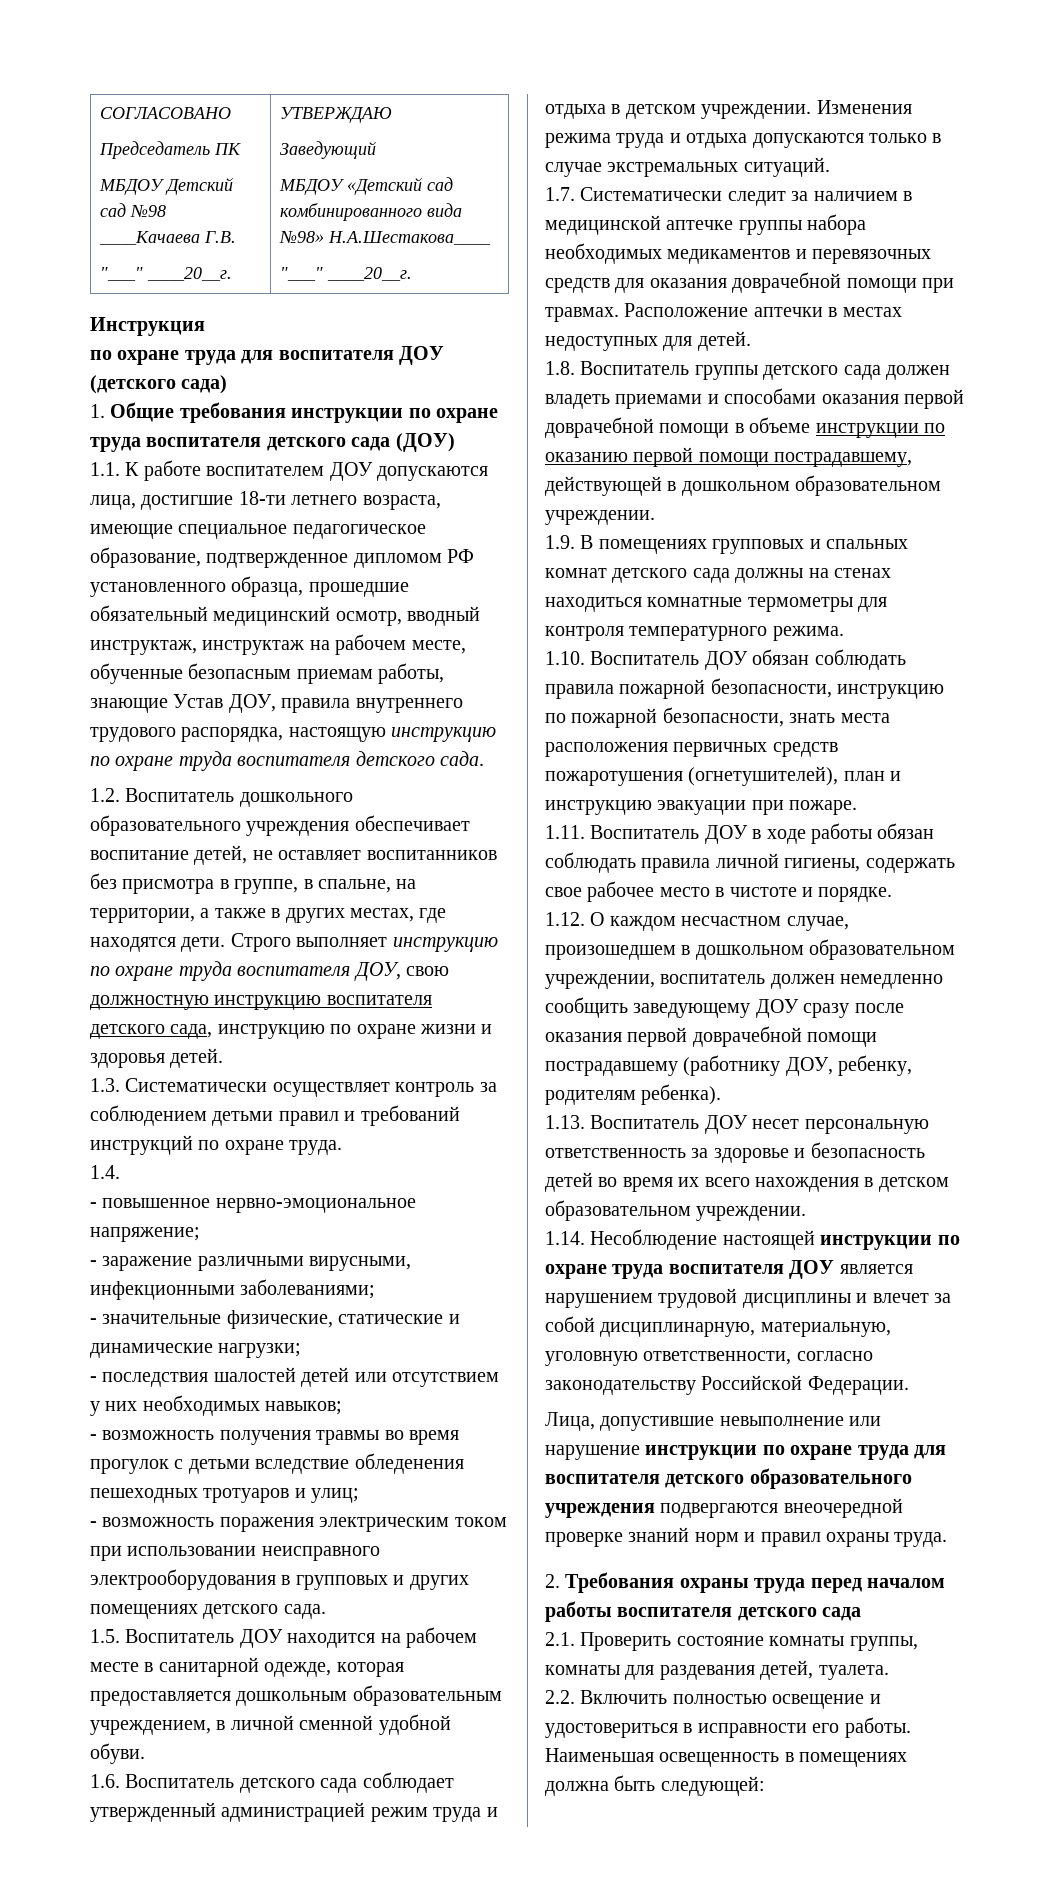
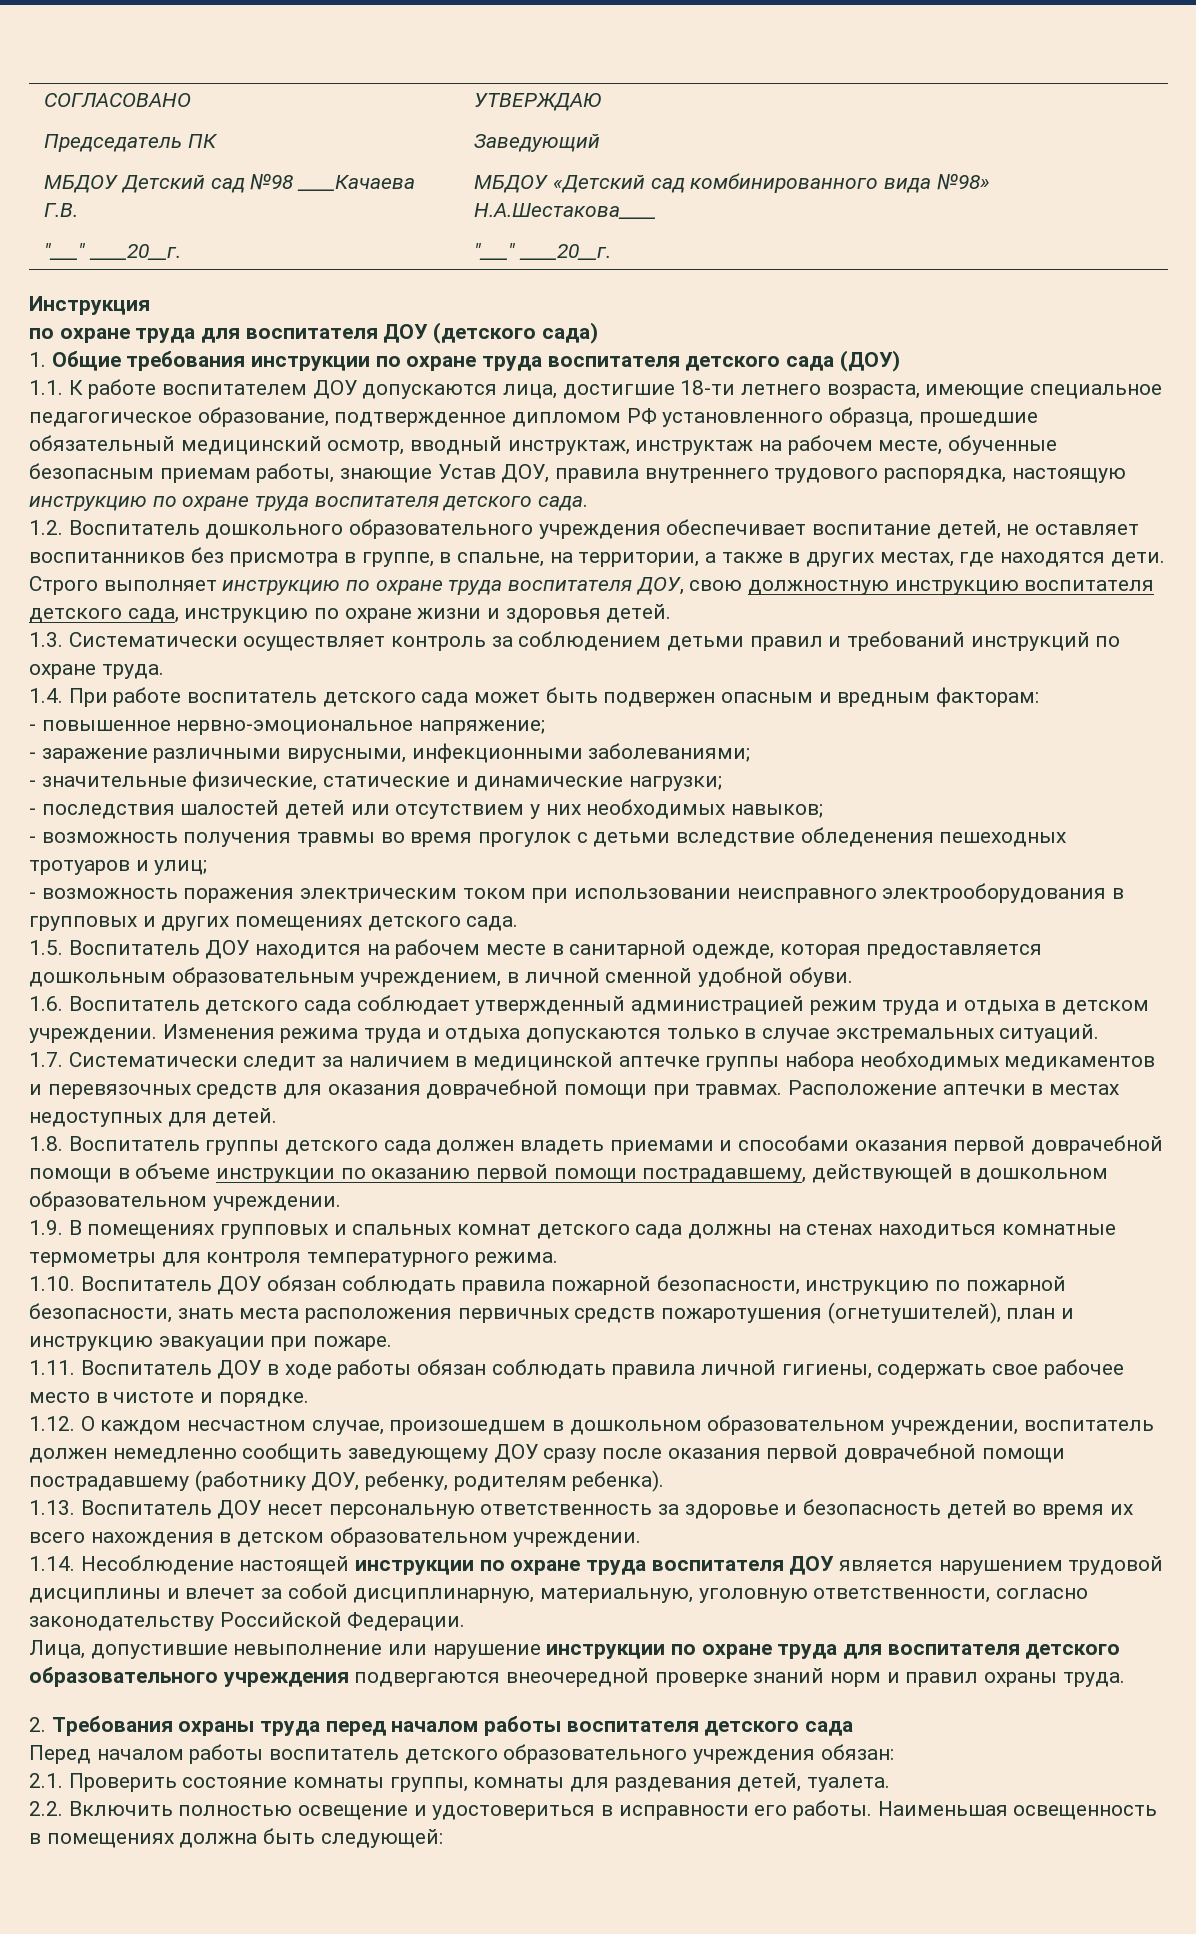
- 1.4.
+ 1.4. При работе воспитатель детского сада может быть подвержен опасным и вредным факторам:
+ Перед началом работы воспитатель детского образовательного учреждения обязан:

